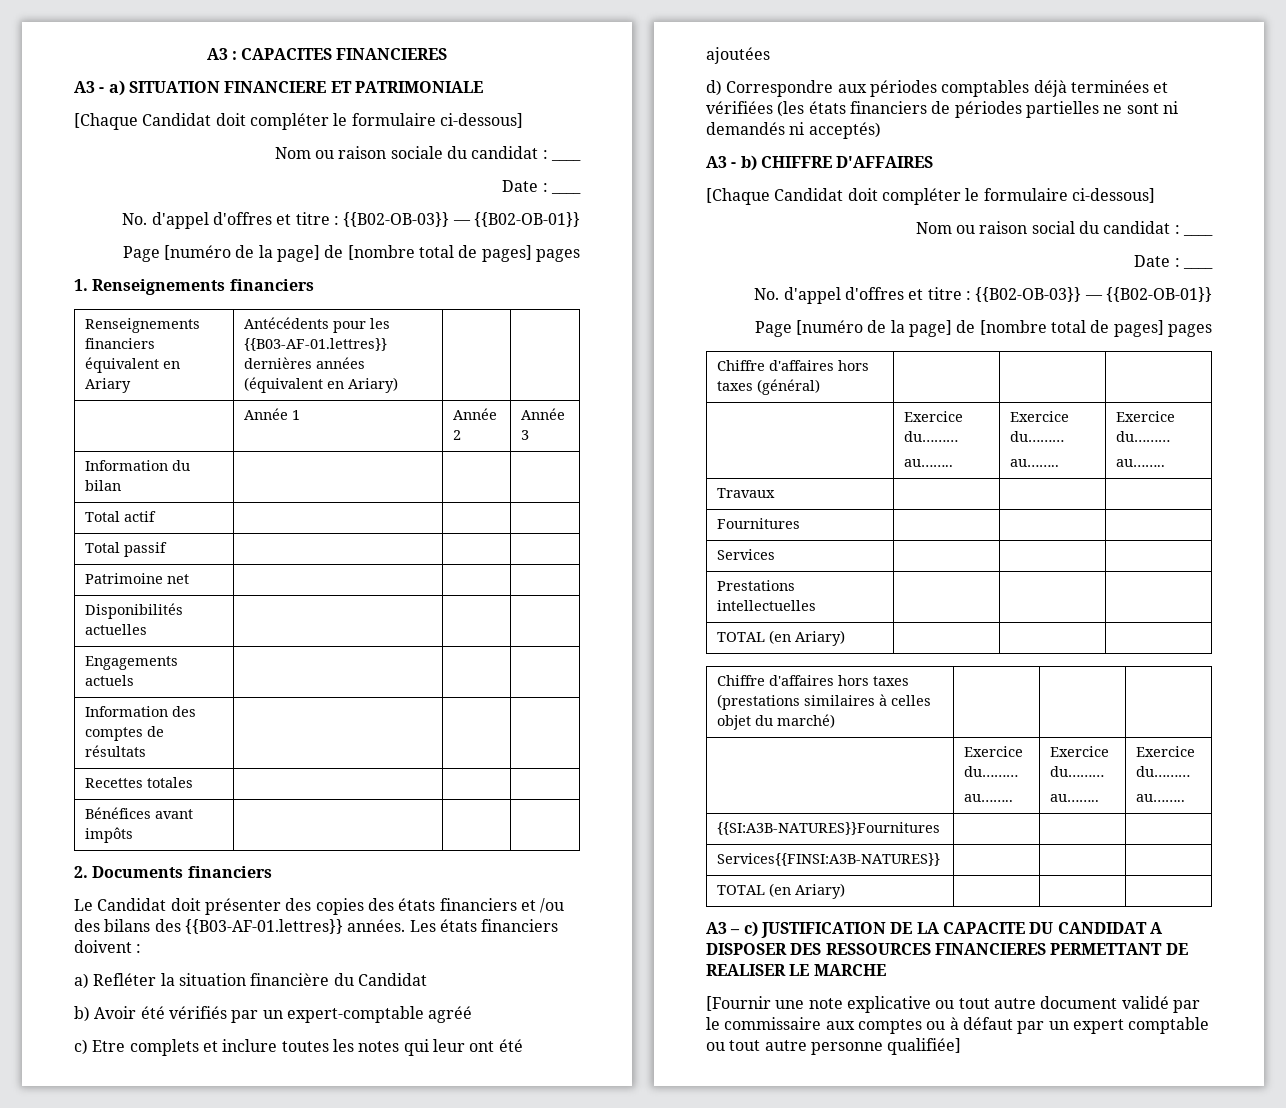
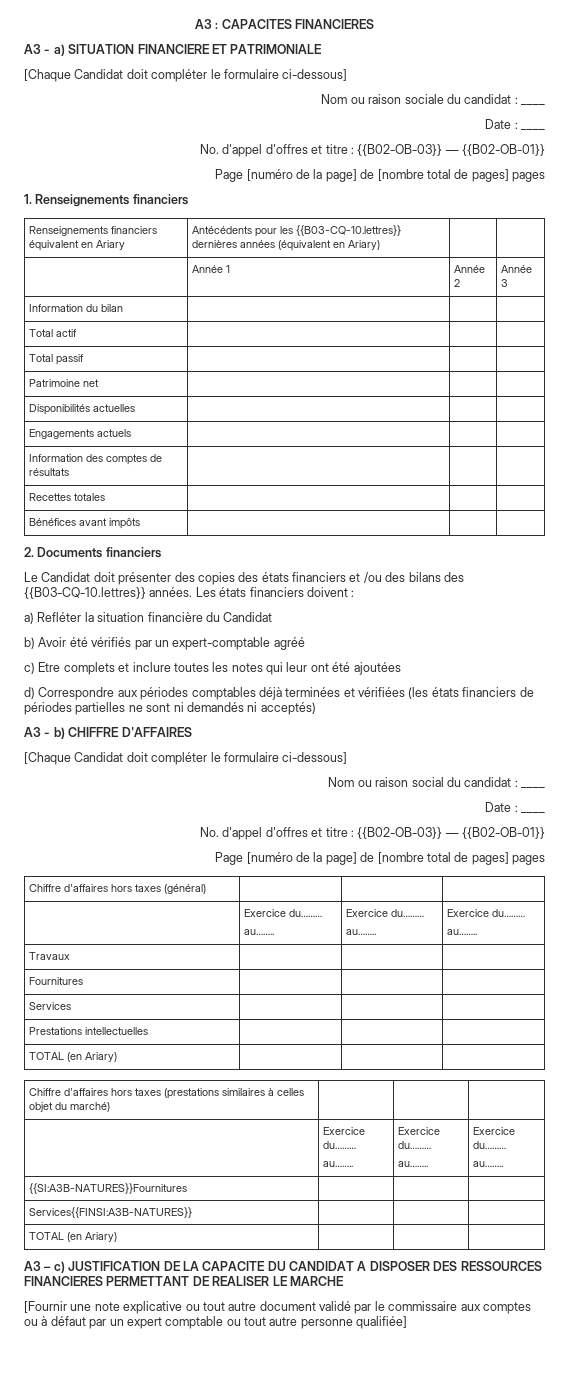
- Renseignements financiers équivalent en Ariary | Antécédents pour les {{B03-AF-01.lettres}} dernières années (équivalent en Ariary) | |
+ Renseignements financiers équivalent en Ariary | Antécédents pour les {{B03-CQ-10.lettres}} dernières années (équivalent en Ariary) | |
- Le Candidat doit présenter des copies des états financiers et /ou des bilans des {{B03-AF-01.lettres}} années.
+ Le Candidat doit présenter des copies des états financiers et /ou des bilans des {{B03-CQ-10.lettres}} années.

